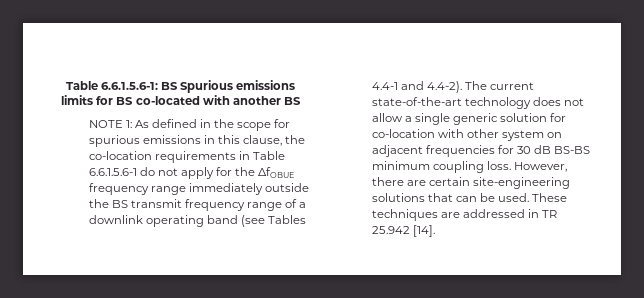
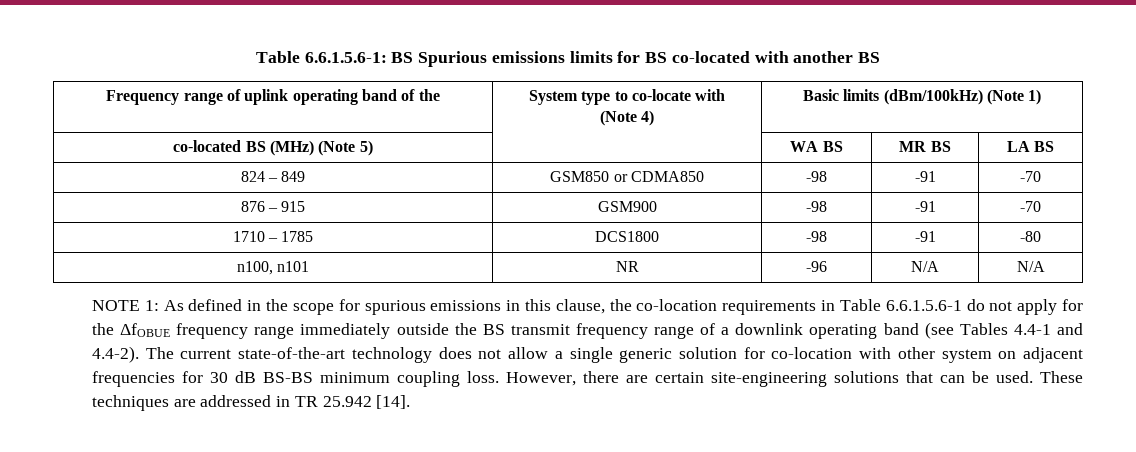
+ Frequency range of uplink operating band of the | System type to co-locate with
+ (Note 4) | Basic limits (dBm/100kHz) (Note 1)
+ co-located BS (MHz) (Note 5) | | WA BS | MR BS | LA BS
+ 824 – 849 | GSM850 or CDMA850 | -98 | -91 | -70
+ 876 – 915 | GSM900 | -98 | -91 | -70
+ 1710 – 1785 | DCS1800 | -98 | -91 | -80
+ n100, n101 | NR | -96 | N/A | N/A

